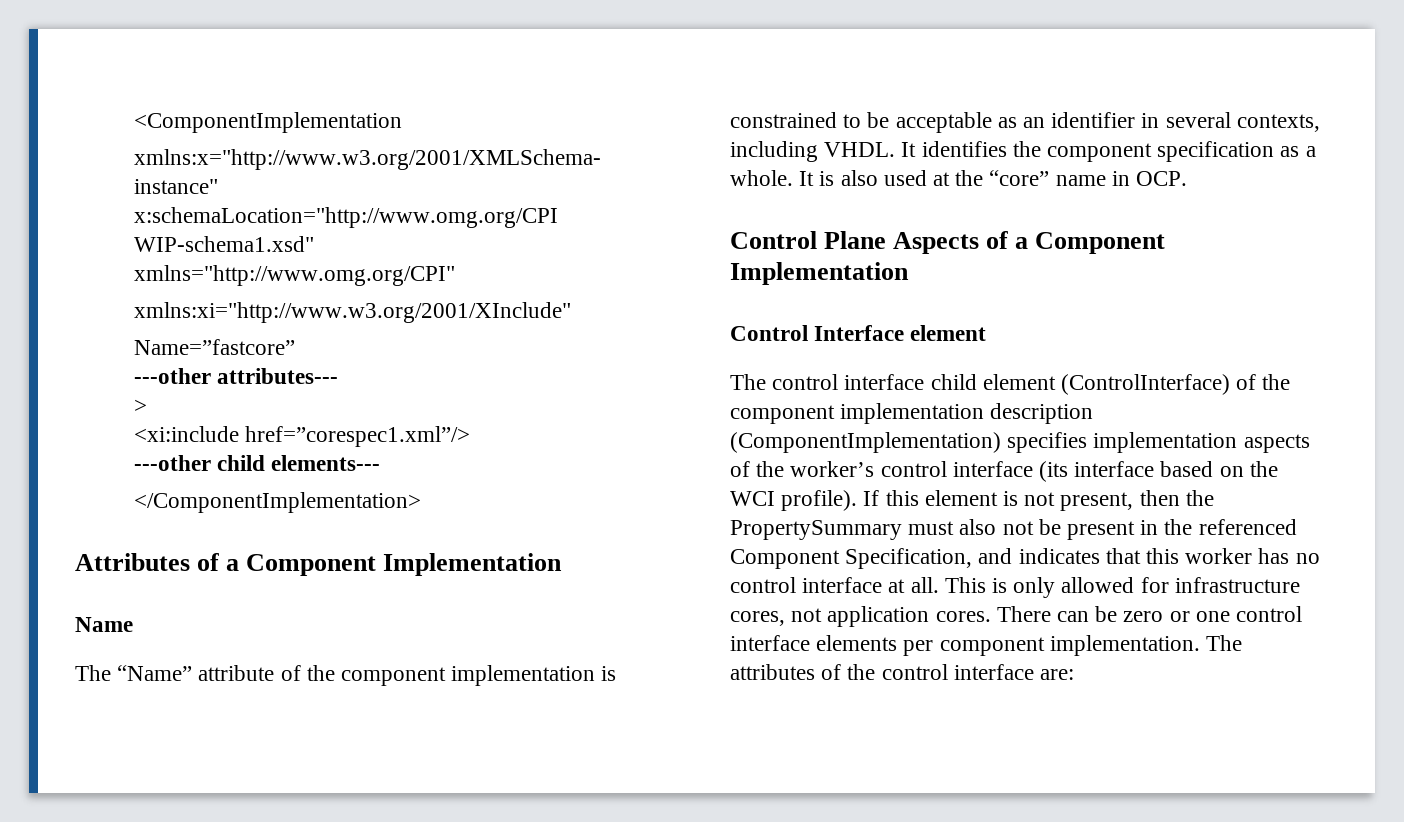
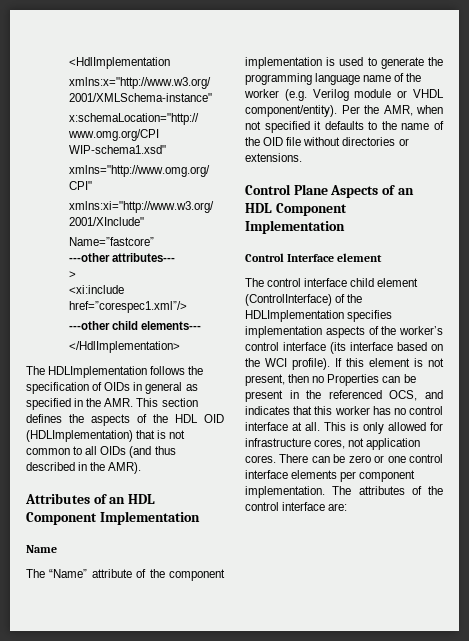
- <ComponentImplementation
+ <HdlImplementation
- </ComponentImplementation>
+ </HdlImplementation>
+ The HDLImplementation follows the specification of OIDs in general as specified in the AMR. This section defines the aspects of the HDL OID (HDLImplementation) that is not common to all OIDs (and thus described in the AMR).
- Attributes of a Component Implementation
+ Attributes of an HDL Component Implementation
- The “Name” attribute of the component implementation is constrained to be acceptable as an identifier in several contexts, including VHDL. It identifies the component specification as a whole. It is also used at the “core” name in OCP.
+ The “Name” attribute of the component implementation is used to generate the programming language name of the worker (e.g. Verilog module or VHDL component/entity). Per the AMR, when not specified it defaults to the name of the OID file without directories or extensions.
- Control Plane Aspects of a Component Implementation
+ Control Plane Aspects of an HDL Component Implementation
- The control interface child element (ControlInterface) of the component implementation description (ComponentImplementation) specifies implementation aspects of the worker’s control interface (its interface based on the WCI profile).
+ The control interface child element (ControlInterface) of the HDLImplementation specifies implementation aspects of the worker’s control interface (its interface based on the WCI profile).
- If this element is not present, then the PropertySummary must also not be present in the referenced Component Specification, and indicates that this worker has no control interface at all.
+ If this element is not present, then no Properties can be present in the referenced OCS, and indicates that this worker has no control interface at all.

